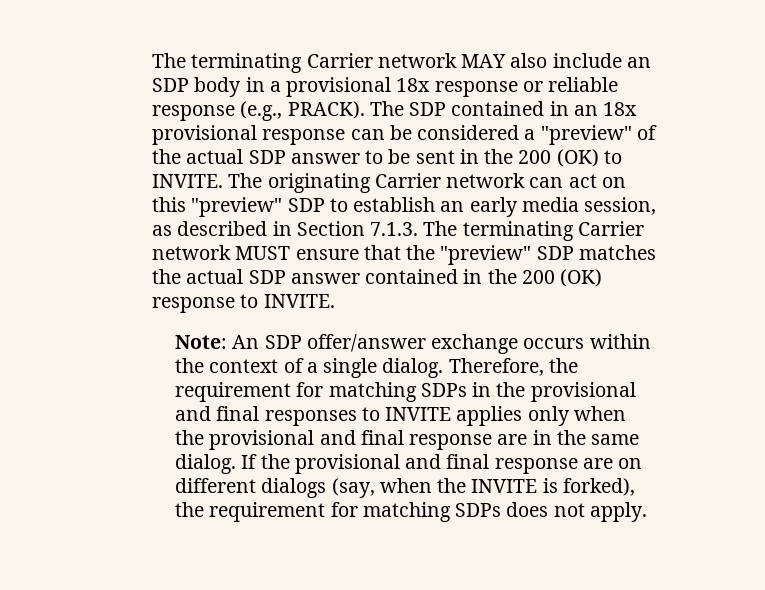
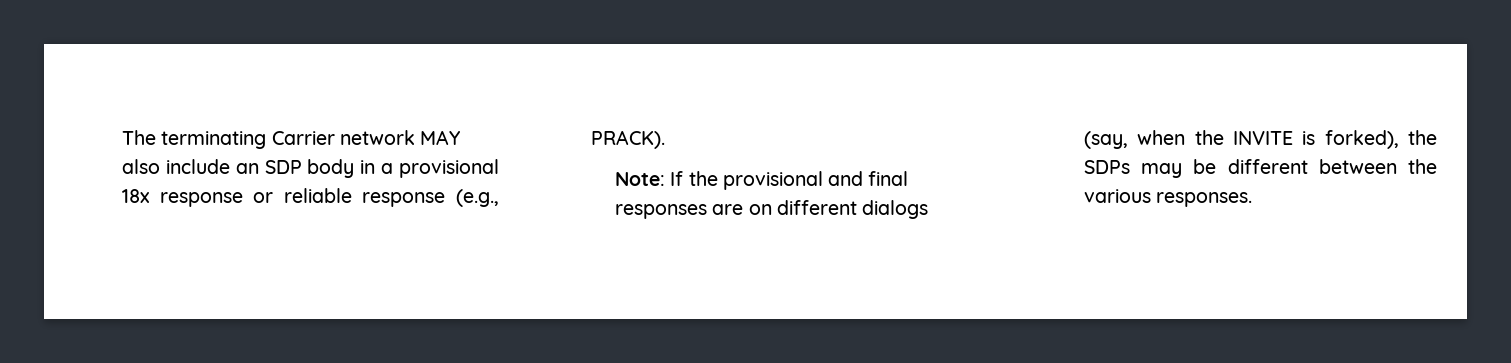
- The terminating Carrier network MAY also include an SDP body in a provisional 18x response or reliable response (e.g., PRACK). The SDP contained in an 18x provisional response can be considered a "preview" of the actual SDP answer to be sent in the 200 (OK) to INVITE. The originating Carrier network can act on this "preview" SDP to establish an early media session, as described in Section 7.1.3. The terminating Carrier network MUST ensure that the "preview" SDP matches the actual SDP answer contained in the 200 (OK) response to INVITE.
- Note: An SDP offer/answer exchange occurs within the context of a single dialog. Therefore, the requirement for matching SDPs in the provisional and final responses to INVITE applies only when the provisional and final response are in the same dialog. If the provisional and final response are on different dialogs (say, when the INVITE is forked), the requirement for matching SDPs does not apply.
+ The terminating Carrier network MAY also include an SDP body in a provisional 18x response or reliable response (e.g., PRACK).
+ Note: If the provisional and final responses are on different dialogs (say, when the INVITE is forked), the SDPs may be different between the various responses.

